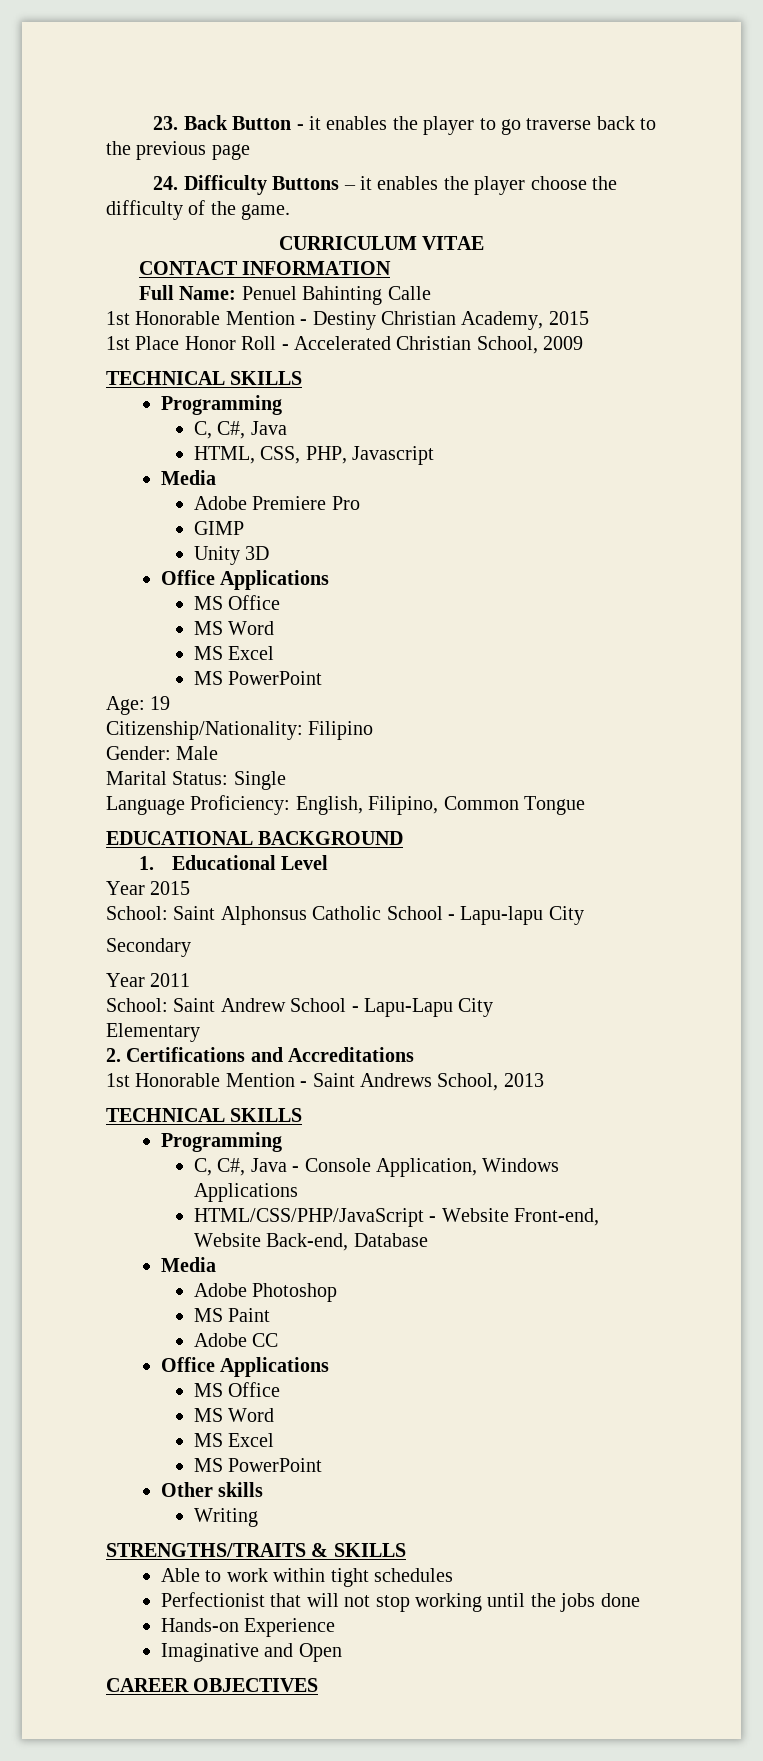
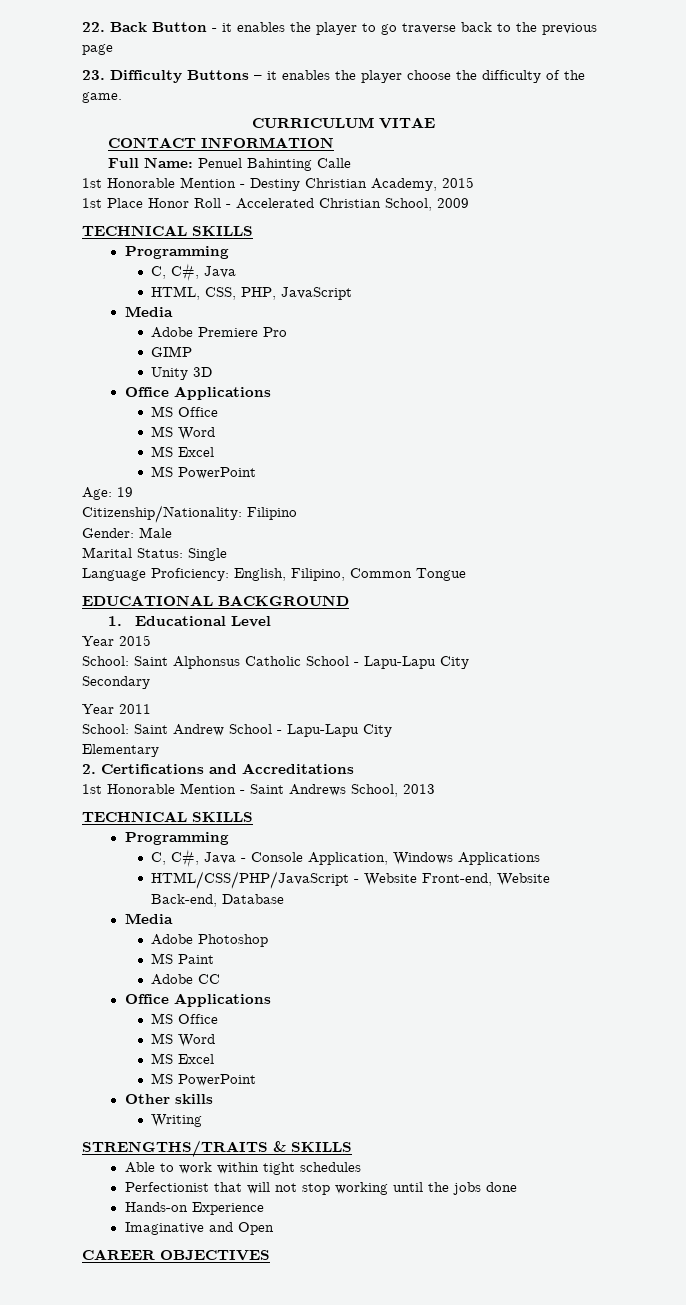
- 23. Back Button - it enables the player to go traverse back to the previous page
+ 22. Back Button - it enables the player to go traverse back to the previous page
- 24. Difficulty Buttons – it enables the player choose the difficulty of the game.
+ 23. Difficulty Buttons – it enables the player choose the difficulty of the game.
- HTML, CSS, PHP, Javascript
+ HTML, CSS, PHP, JavaScript
- School: Saint Alphonsus Catholic School - Lapu-lapu City
+ School: Saint Alphonsus Catholic School - Lapu-Lapu City

